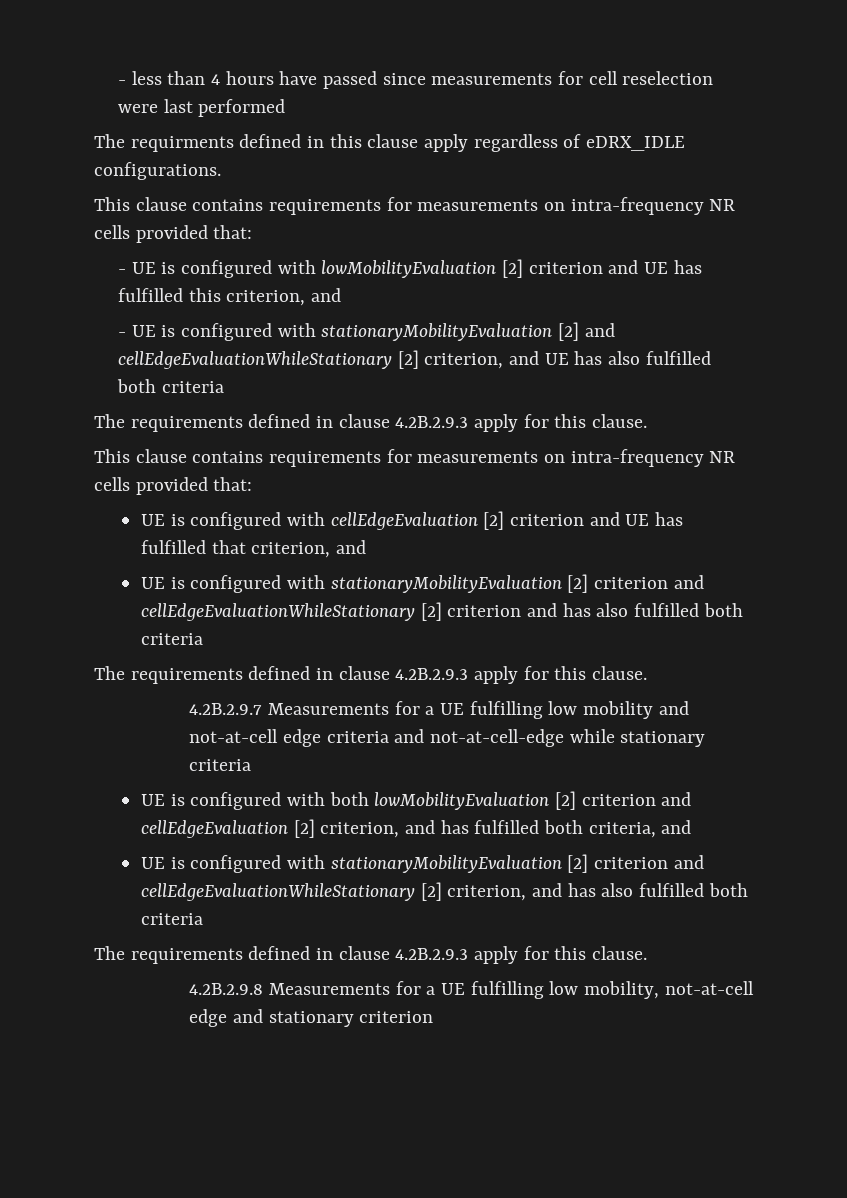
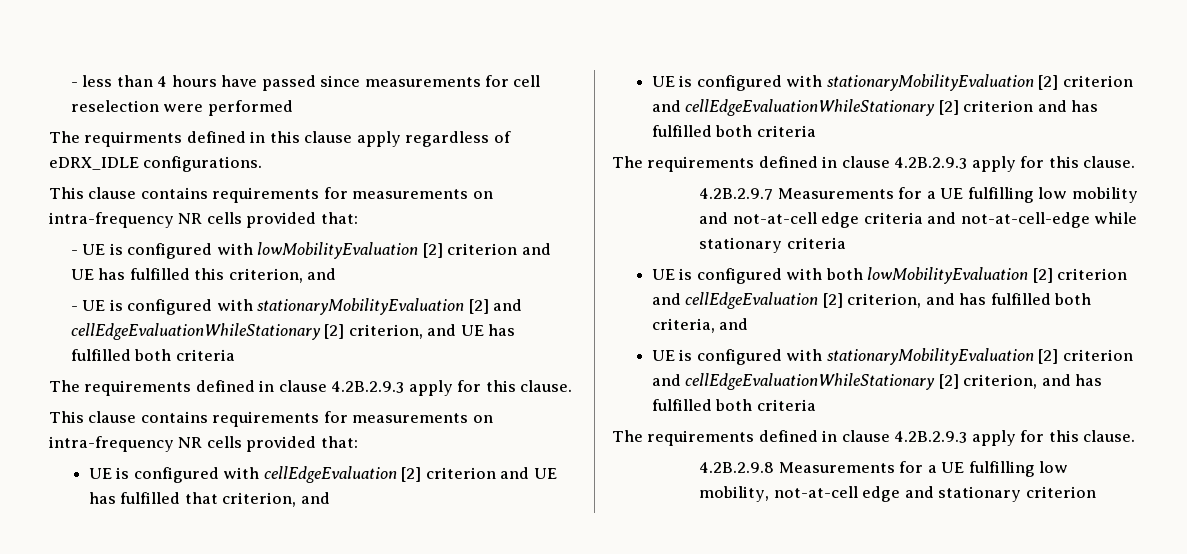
- - less than 4 hours have passed since measurements for cell reselection were last performed
+ - less than 4 hours have passed since measurements for cell reselection were performed
- - UE is configured with stationaryMobilityEvaluation [2] and cellEdgeEvaluationWhileStationary [2] criterion, and UE has also fulfilled both criteria
+ - UE is configured with stationaryMobilityEvaluation [2] and cellEdgeEvaluationWhileStationary [2] criterion, and UE has fulfilled both criteria
- UE is configured with stationaryMobilityEvaluation [2] criterion and cellEdgeEvaluationWhileStationary [2] criterion and has also fulfilled both criteria
+ UE is configured with stationaryMobilityEvaluation [2] criterion and cellEdgeEvaluationWhileStationary [2] criterion and has fulfilled both criteria
- UE is configured with stationaryMobilityEvaluation [2] criterion and cellEdgeEvaluationWhileStationary [2] criterion, and has also fulfilled both criteria
+ UE is configured with stationaryMobilityEvaluation [2] criterion and cellEdgeEvaluationWhileStationary [2] criterion, and has fulfilled both criteria

